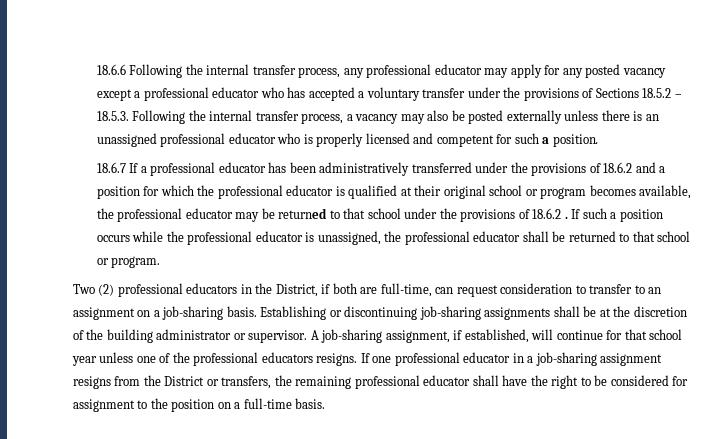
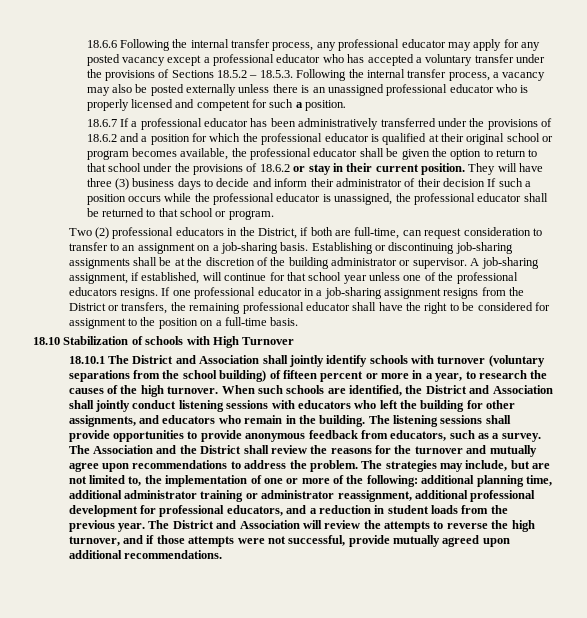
- 18.6.7 If a professional educator has been administratively transferred under the provisions of 18.6.2 and a position for which the professional educator is qualified at their original school or program becomes available, the professional educator may be returned to that school under the provisions of 18.6.2 . If such a position occurs while the professional educator is unassigned, the professional educator shall be returned to that school or program.
+ 18.6.7 If a professional educator has been administratively transferred under the provisions of 18.6.2 and a position for which the professional educator is qualified at their original school or program becomes available, the professional educator shall be given the option to return to that school under the provisions of 18.6.2 or stay in their current position. They will have three (3) business days to decide and inform their administrator of their decision If such a position occurs while the professional educator is unassigned, the professional educator shall be returned to that school or program.
+ 18.10 Stabilization of schools with High Turnover
+ 18.10.1 The District and Association shall jointly identify schools with turnover (voluntary separations from the school building) of fifteen percent or more in a year, to research the causes of the high turnover. When such schools are identified, the District and Association shall jointly conduct listening sessions with educators who left the building for other assignments, and educators who remain in the building. The listening sessions shall provide opportunities to provide anonymous feedback from educators, such as a survey. The Association and the District shall review the reasons for the turnover and mutually agree upon recommendations to address the problem. The strategies may include, but are not limited to, the implementation of one or more of the following: additional planning time, additional administrator training or administrator reassignment, additional professional development for professional educators, and a reduction in student loads from the previous year. The District and Association will review the attempts to reverse the high turnover, and if those attempts were not successful, provide mutually agreed upon additional recommendations.

